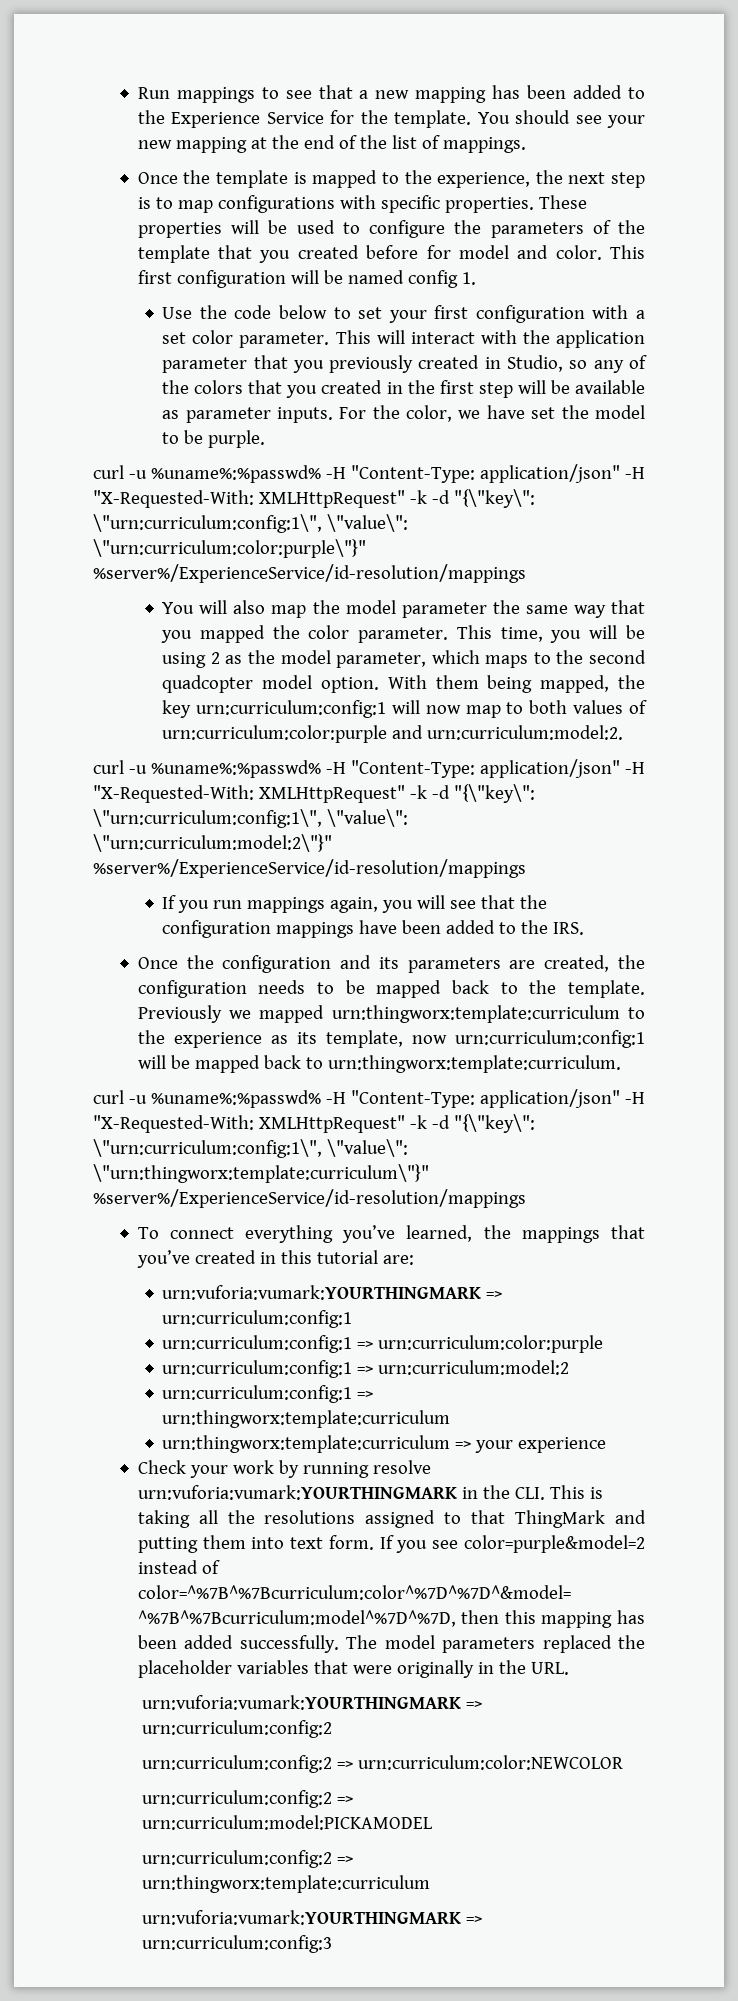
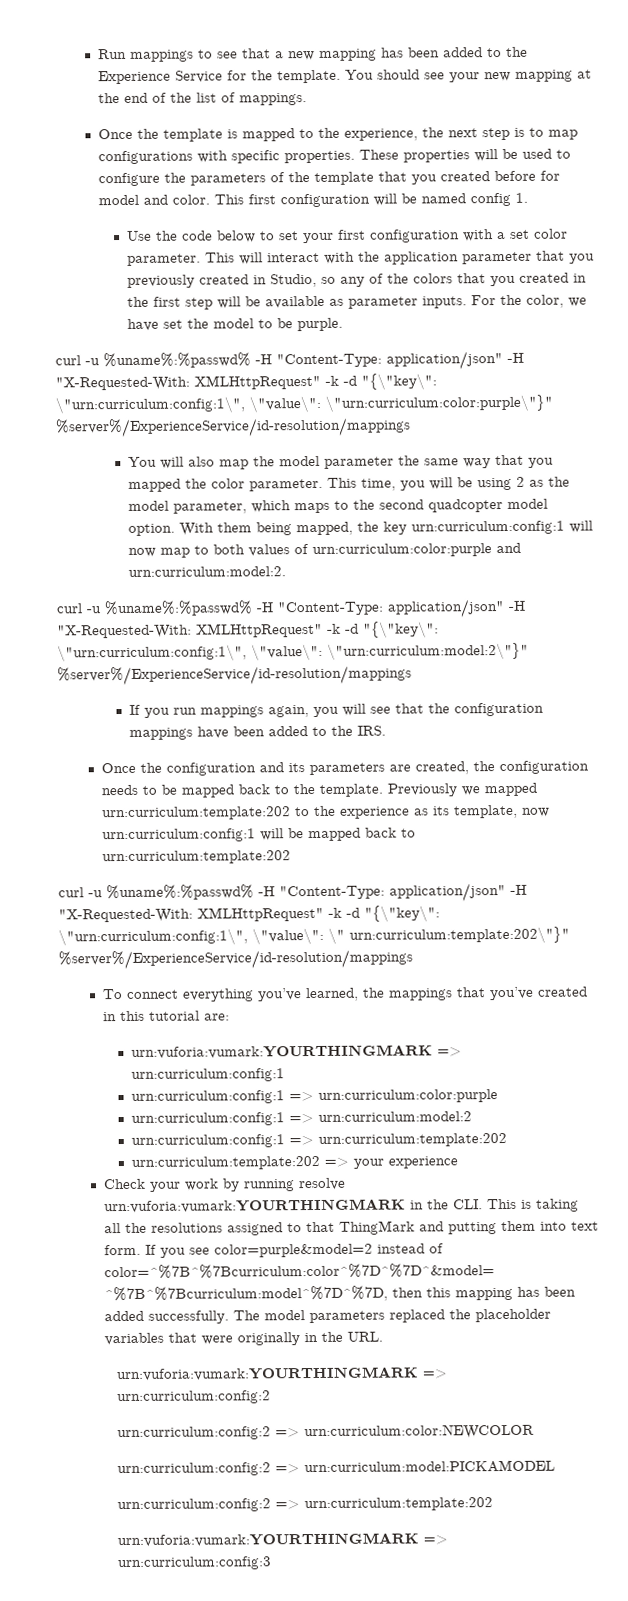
- Previously we mapped urn:thingworx:template:curriculum to the experience as its template, now urn:curriculum:config:1 will be mapped back to urn:thingworx:template:curriculum.
+ Previously we mapped urn:curriculum:template:202 to the experience as its template, now urn:curriculum:config:1 will be mapped back to urn:curriculum:template:202
- curl -u %uname%:%passwd% -H "Content-Type: application/json" -H "X-Requested-With: XMLHttpRequest" -k -d "{\"key\": \"urn:curriculum:config:1\", \"value\": \"urn:thingworx:template:curriculum\"}" %server%/ExperienceService/id-resolution/mappings
+ curl -u %uname%:%passwd% -H "Content-Type: application/json" -H "X-Requested-With: XMLHttpRequest" -k -d "{\"key\": \"urn:curriculum:config:1\", \"value\": \" urn:curriculum:template:202\"}" %server%/ExperienceService/id-resolution/mappings
- urn:curriculum:config:1 => urn:thingworx:template:curriculum
- urn:thingworx:template:curriculum => your experience
+ urn:curriculum:config:1 => urn:curriculum:template:202
+ urn:curriculum:template:202 => your experience
- urn:curriculum:config:2 => urn:thingworx:template:curriculum
+ urn:curriculum:config:2 => urn:curriculum:template:202

